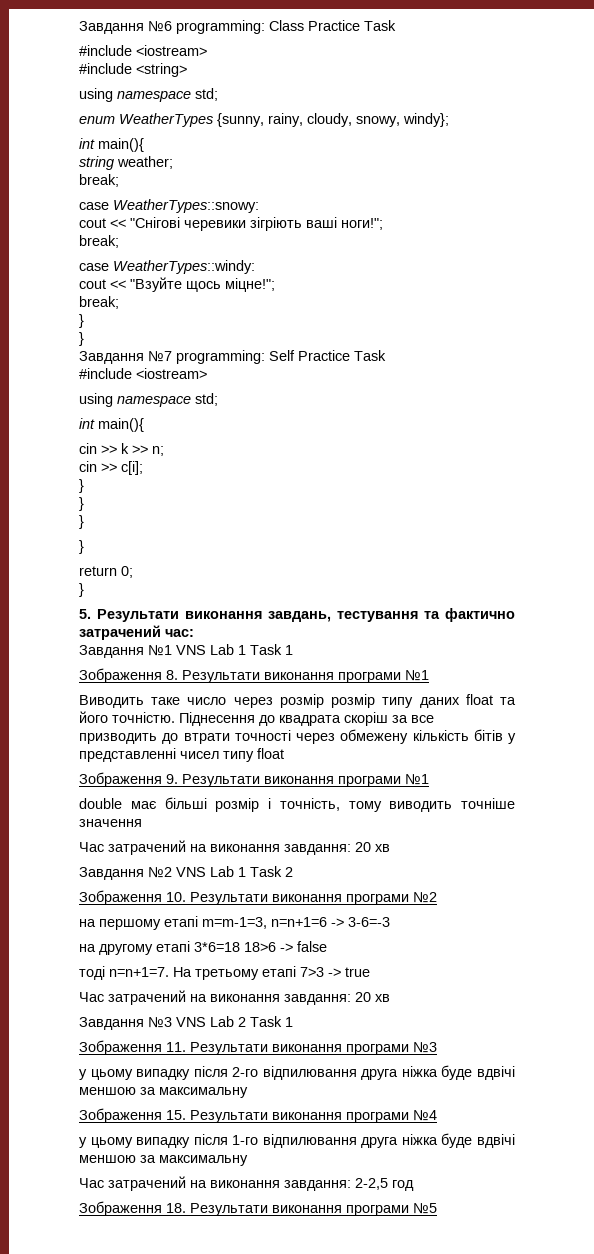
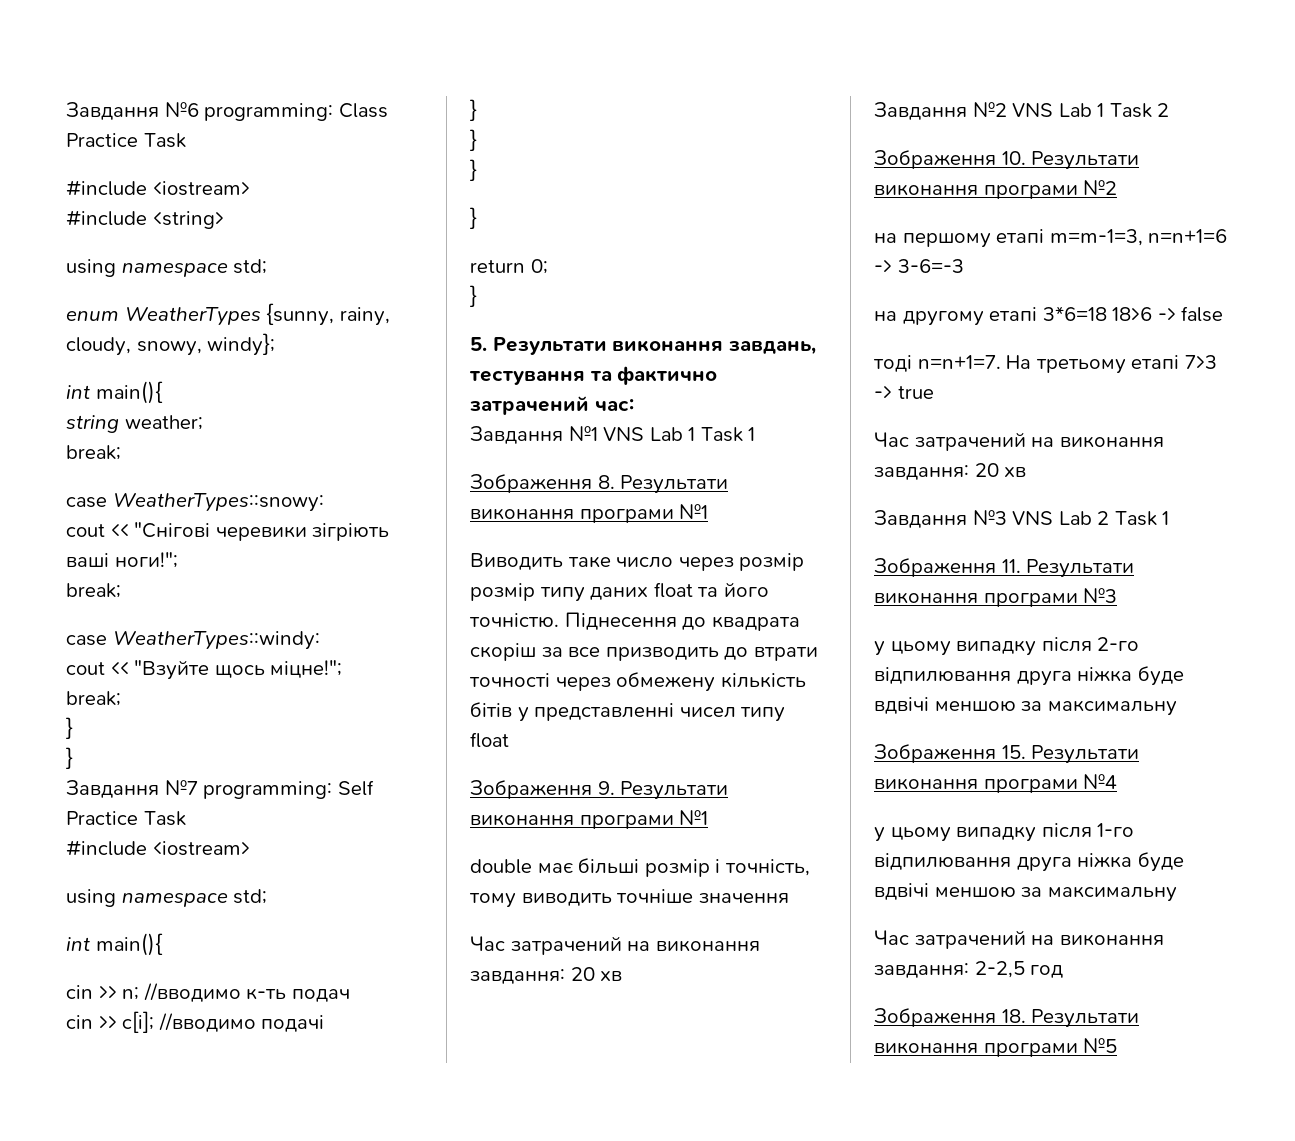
- cin >> k >> n;
+ cin >> n; //вводимо к-ть подач
- cin >> c[i];
+ cin >> c[i]; //вводимо подачі

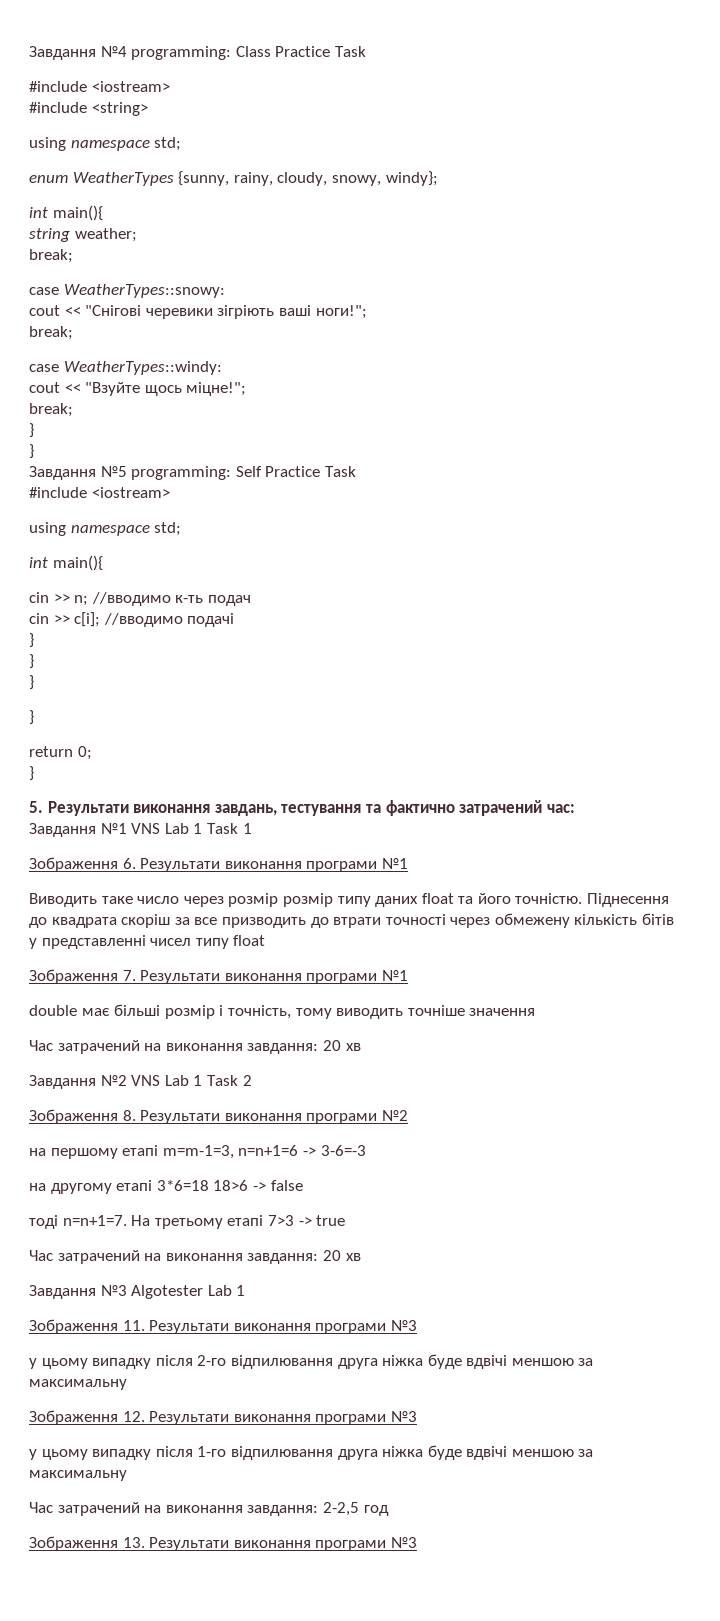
- Завдання №6 programming: Class Practice Task
+ Завдання №4 programming: Class Practice Task
- Завдання №7 programming: Self Practice Task
+ Завдання №5 programming: Self Practice Task
- Зображення 8. Результати виконання програми №1
+ Зображення 6. Результати виконання програми №1
- Зображення 9. Результати виконання програми №1
+ Зображення 7. Результати виконання програми №1
- Зображення 10. Результати виконання програми №2
+ Зображення 8. Результати виконання програми №2
- Завдання №3 VNS Lab 2 Task 1
+ Завдання №3 Algotester Lab 1
- Зображення 15. Результати виконання програми №4
+ Зображення 12. Результати виконання програми №3
- Зображення 18. Результати виконання програми №5
+ Зображення 13. Результати виконання програми №3

